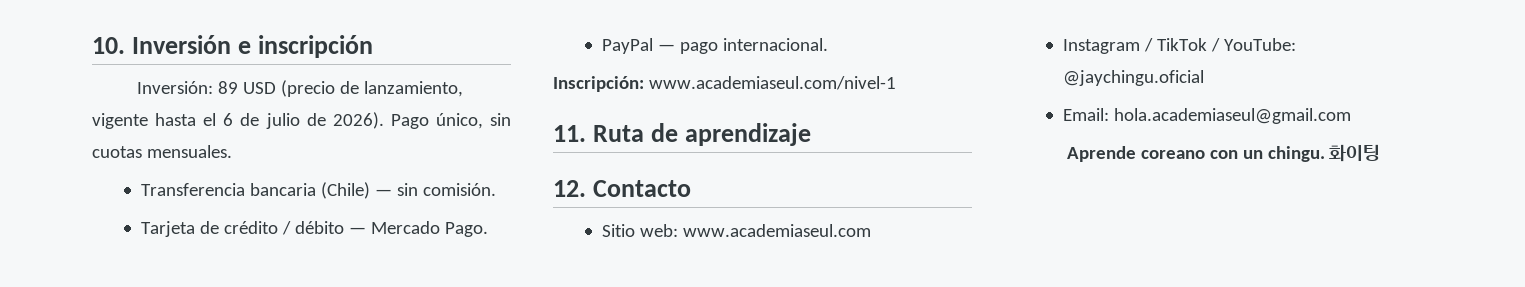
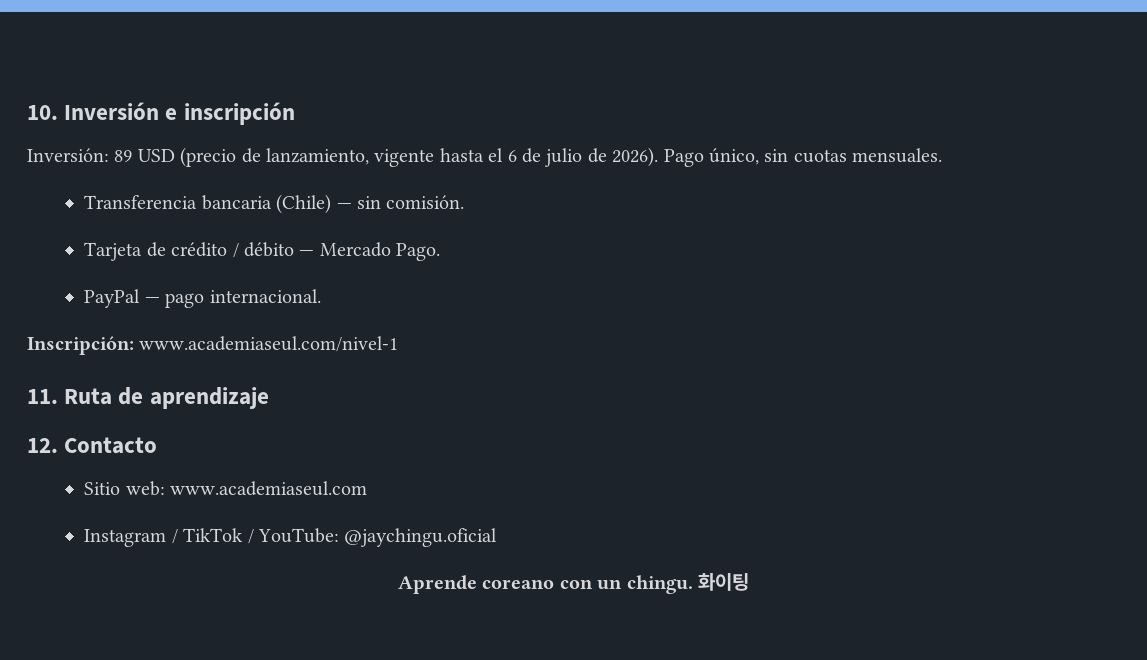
- Email: hola.academiaseul@gmail.com

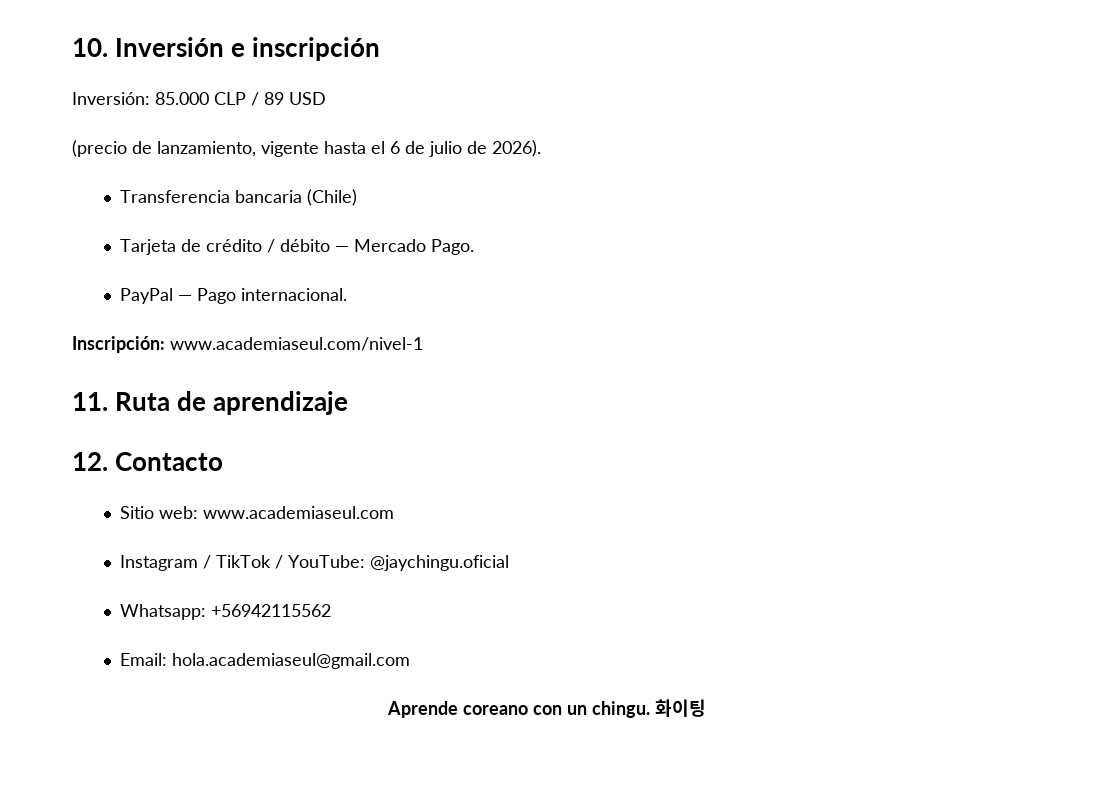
- Inversión: 89 USD (precio de lanzamiento, vigente hasta el 6 de julio de 2026). Pago único, sin cuotas mensuales.
+ Inversión: 85.000 CLP / 89 USD
+ (precio de lanzamiento, vigente hasta el 6 de julio de 2026).
- Transferencia bancaria (Chile) — sin comisión.
+ Transferencia bancaria (Chile)
- PayPal — pago internacional.
+ PayPal — Pago internacional.
+ Whatsapp: +56942115562
+ Email: hola.academiaseul@gmail.com

